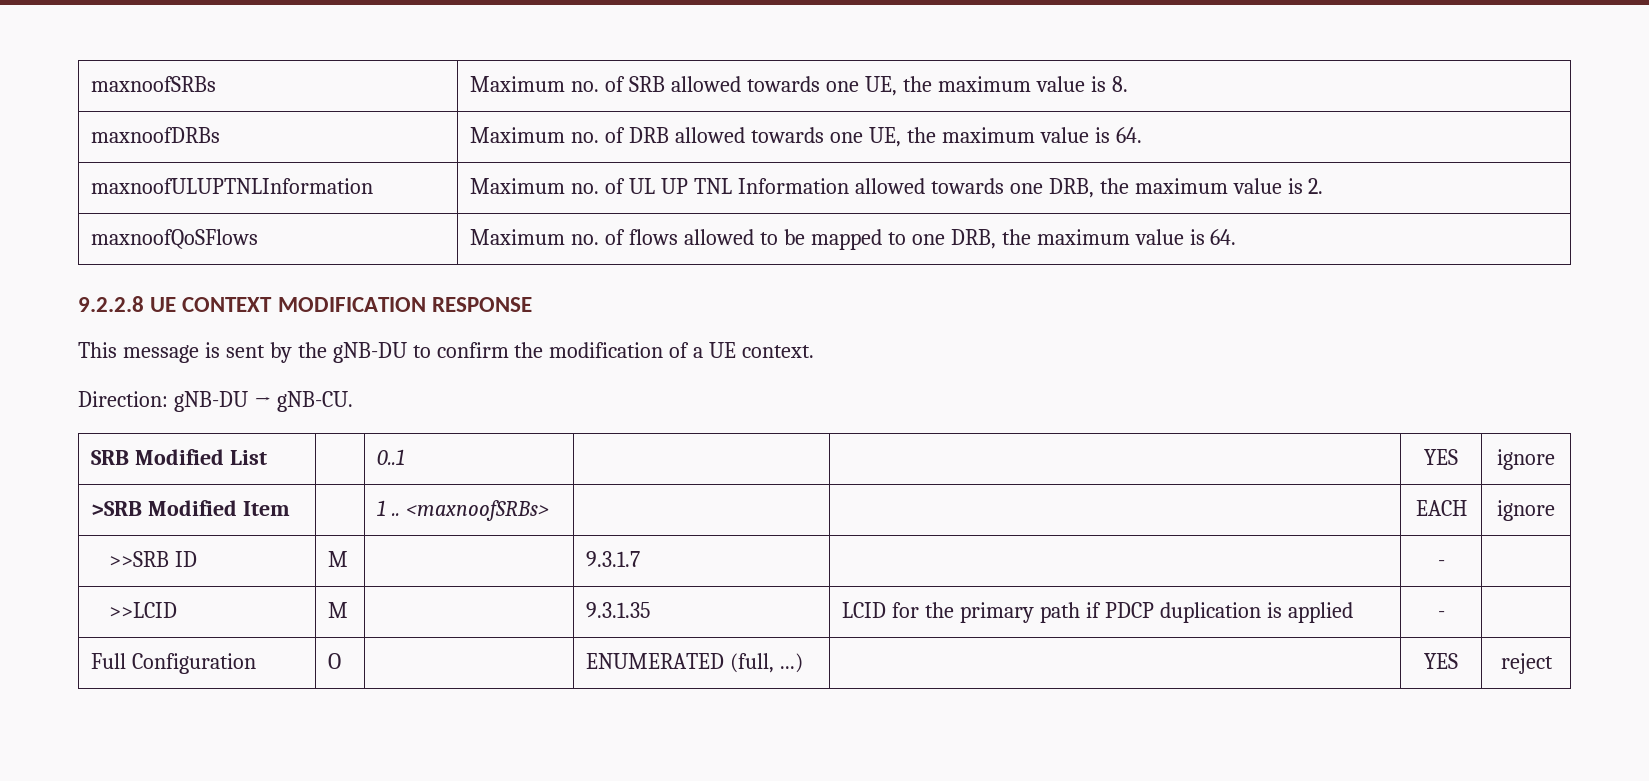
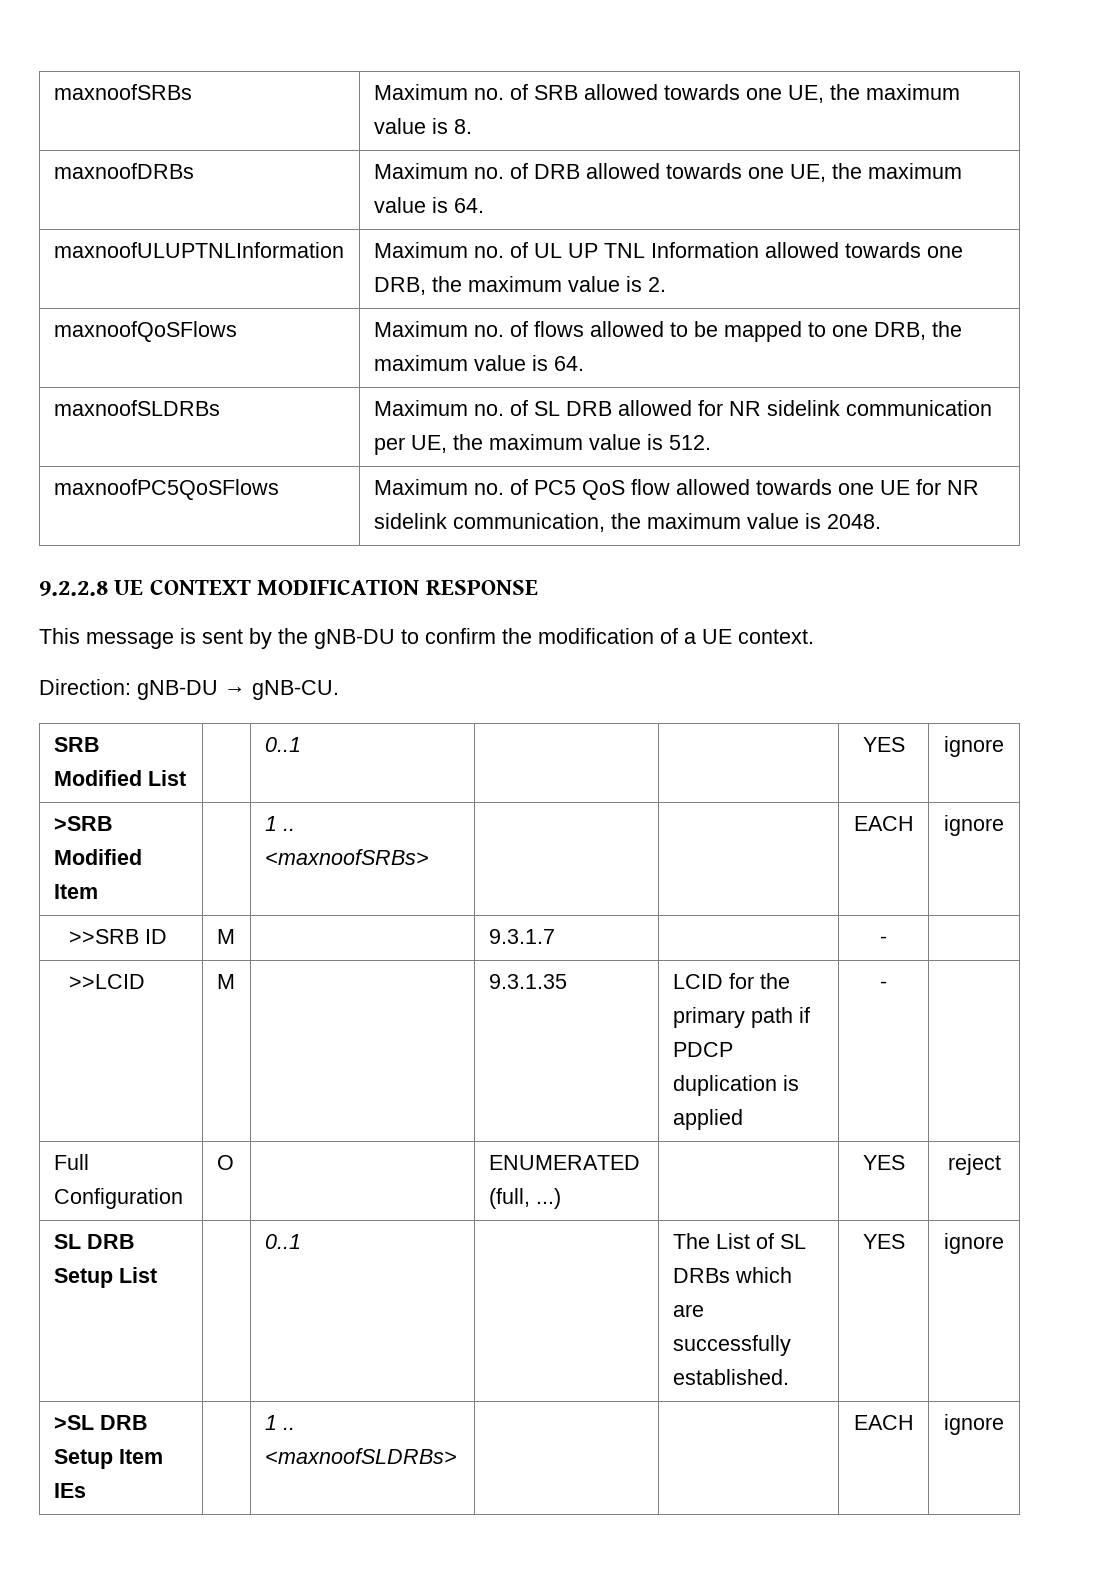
+ maxnoofSLDRBs | Maximum no. of SL DRB allowed for NR sidelink communication per UE, the maximum value is 512.
+ maxnoofPC5QoSFlows | Maximum no. of PC5 QoS flow allowed towards one UE for NR sidelink communication, the maximum value is 2048.
+ SL DRB Setup List | | 0..1 | | The List of SL DRBs which are successfully established. | YES | ignore
+ >SL DRB Setup Item IEs | | 1 .. <maxnoofSLDRBs> | | | EACH | ignore

